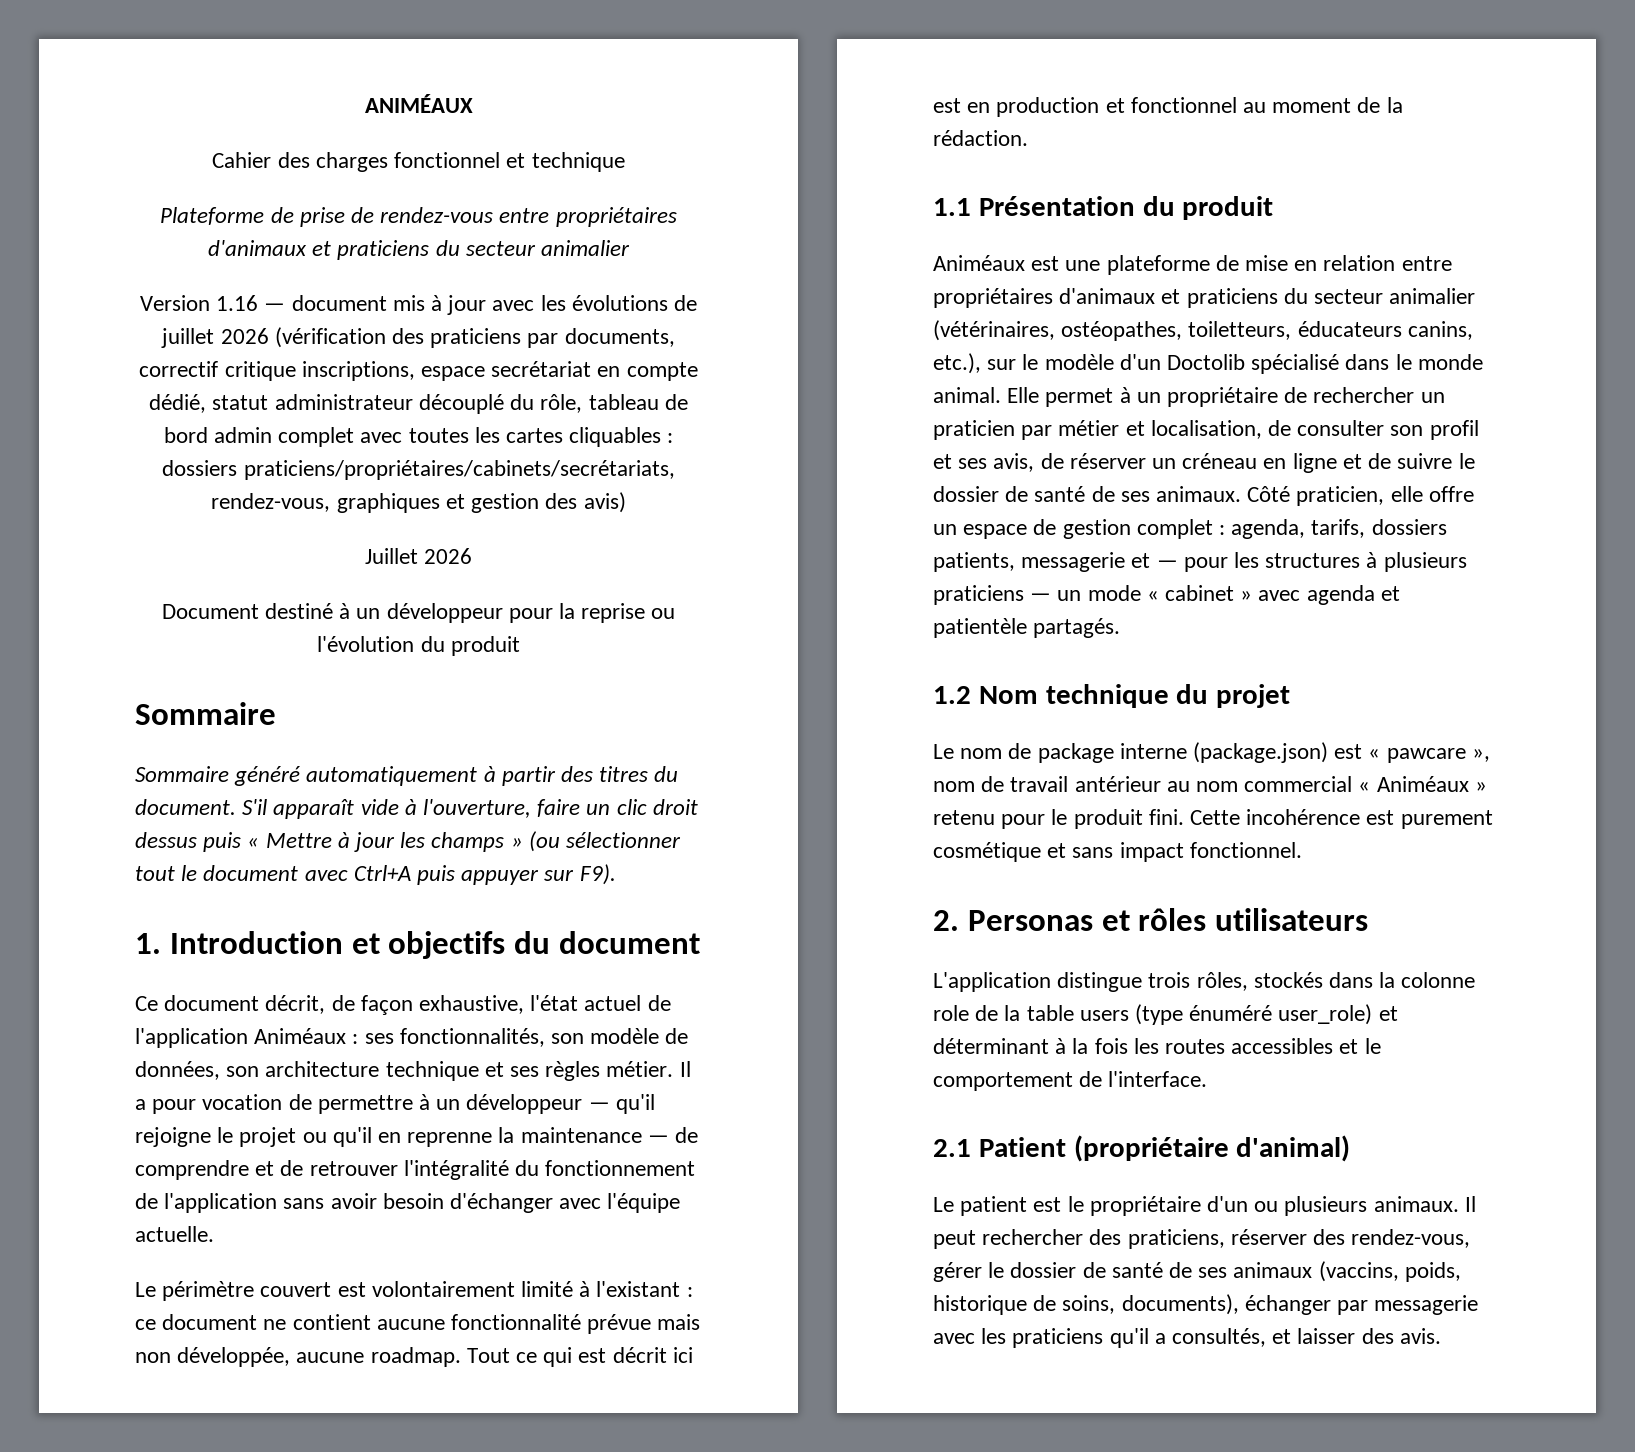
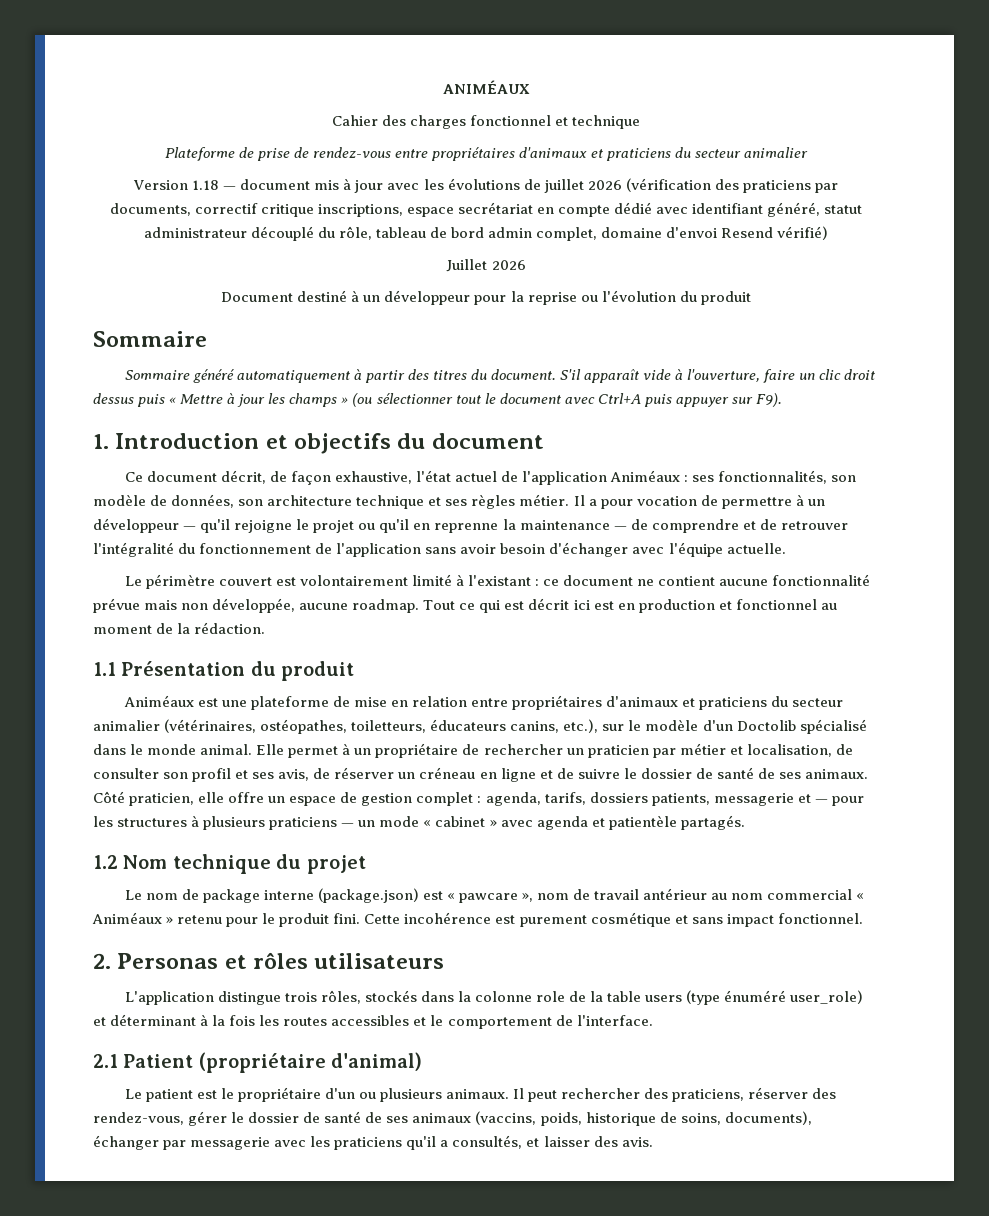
- Version 1.16 — document mis à jour avec les évolutions de juillet 2026 (vérification des praticiens par documents, correctif critique inscriptions, espace secrétariat en compte dédié, statut administrateur découplé du rôle, tableau de bord admin complet avec toutes les cartes cliquables : dossiers praticiens/propriétaires/cabinets/secrétariats, rendez-vous, graphiques et gestion des avis)
+ Version 1.18 — document mis à jour avec les évolutions de juillet 2026 (vérification des praticiens par documents, correctif critique inscriptions, espace secrétariat en compte dédié avec identifiant généré, statut administrateur découplé du rôle, tableau de bord admin complet, domaine d'envoi Resend vérifié)

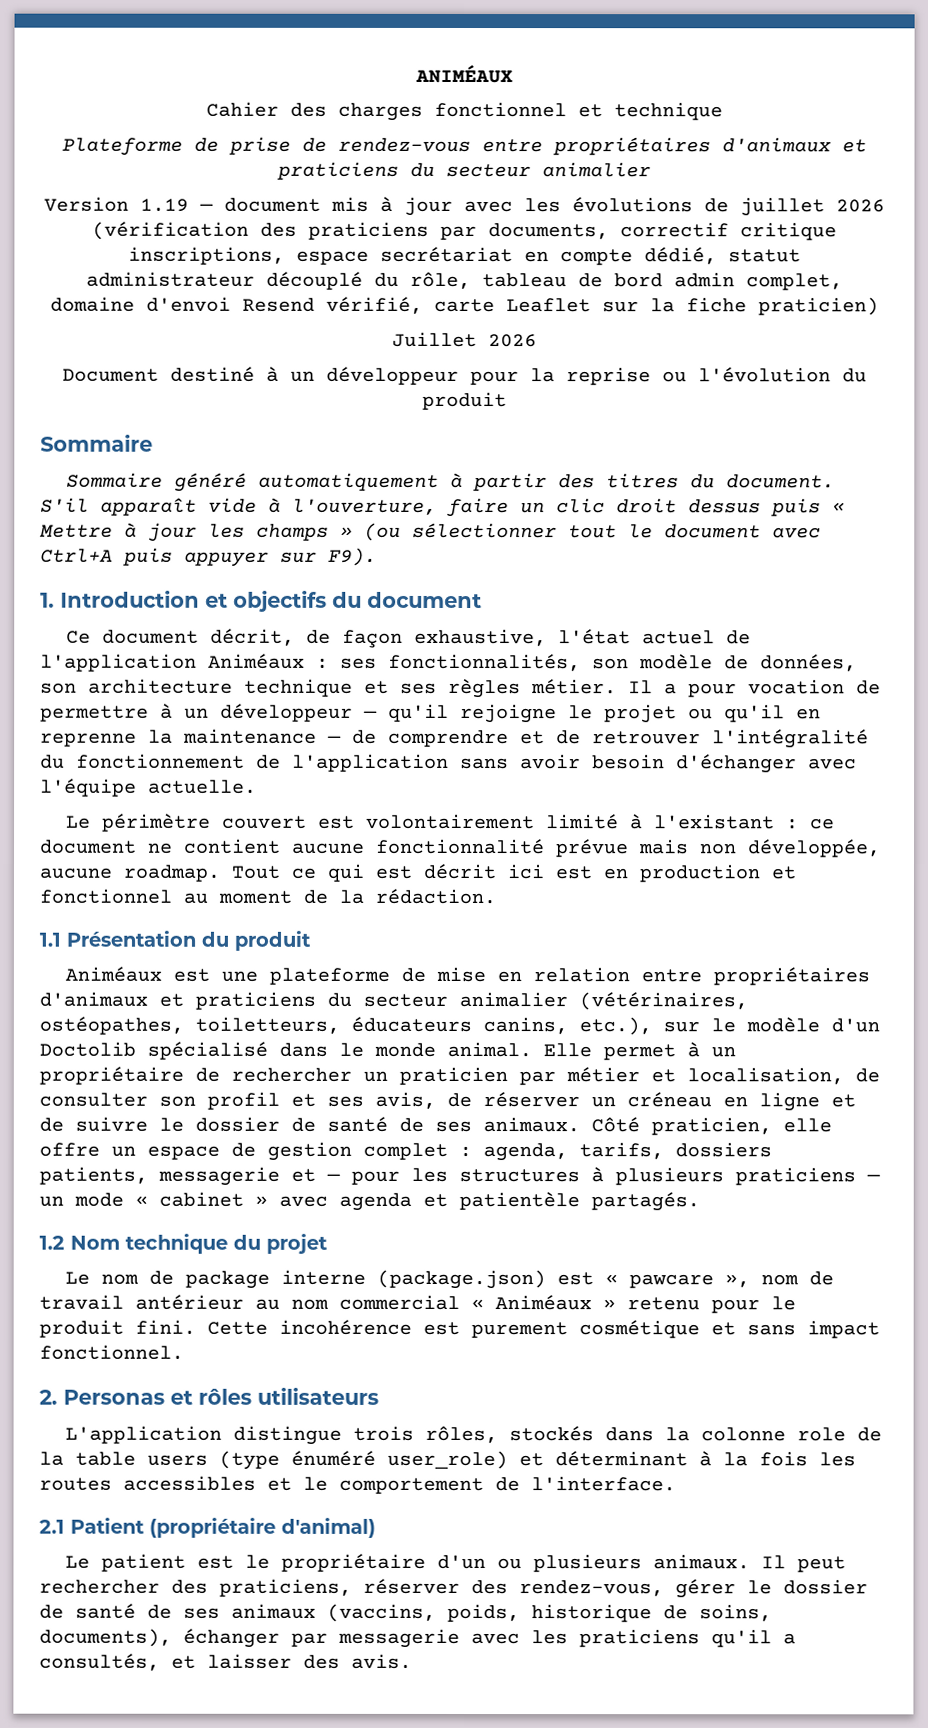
- Version 1.18 — document mis à jour avec les évolutions de juillet 2026 (vérification des praticiens par documents, correctif critique inscriptions, espace secrétariat en compte dédié avec identifiant généré, statut administrateur découplé du rôle, tableau de bord admin complet, domaine d'envoi Resend vérifié)
+ Version 1.19 — document mis à jour avec les évolutions de juillet 2026 (vérification des praticiens par documents, correctif critique inscriptions, espace secrétariat en compte dédié, statut administrateur découplé du rôle, tableau de bord admin complet, domaine d'envoi Resend vérifié, carte Leaflet sur la fiche praticien)

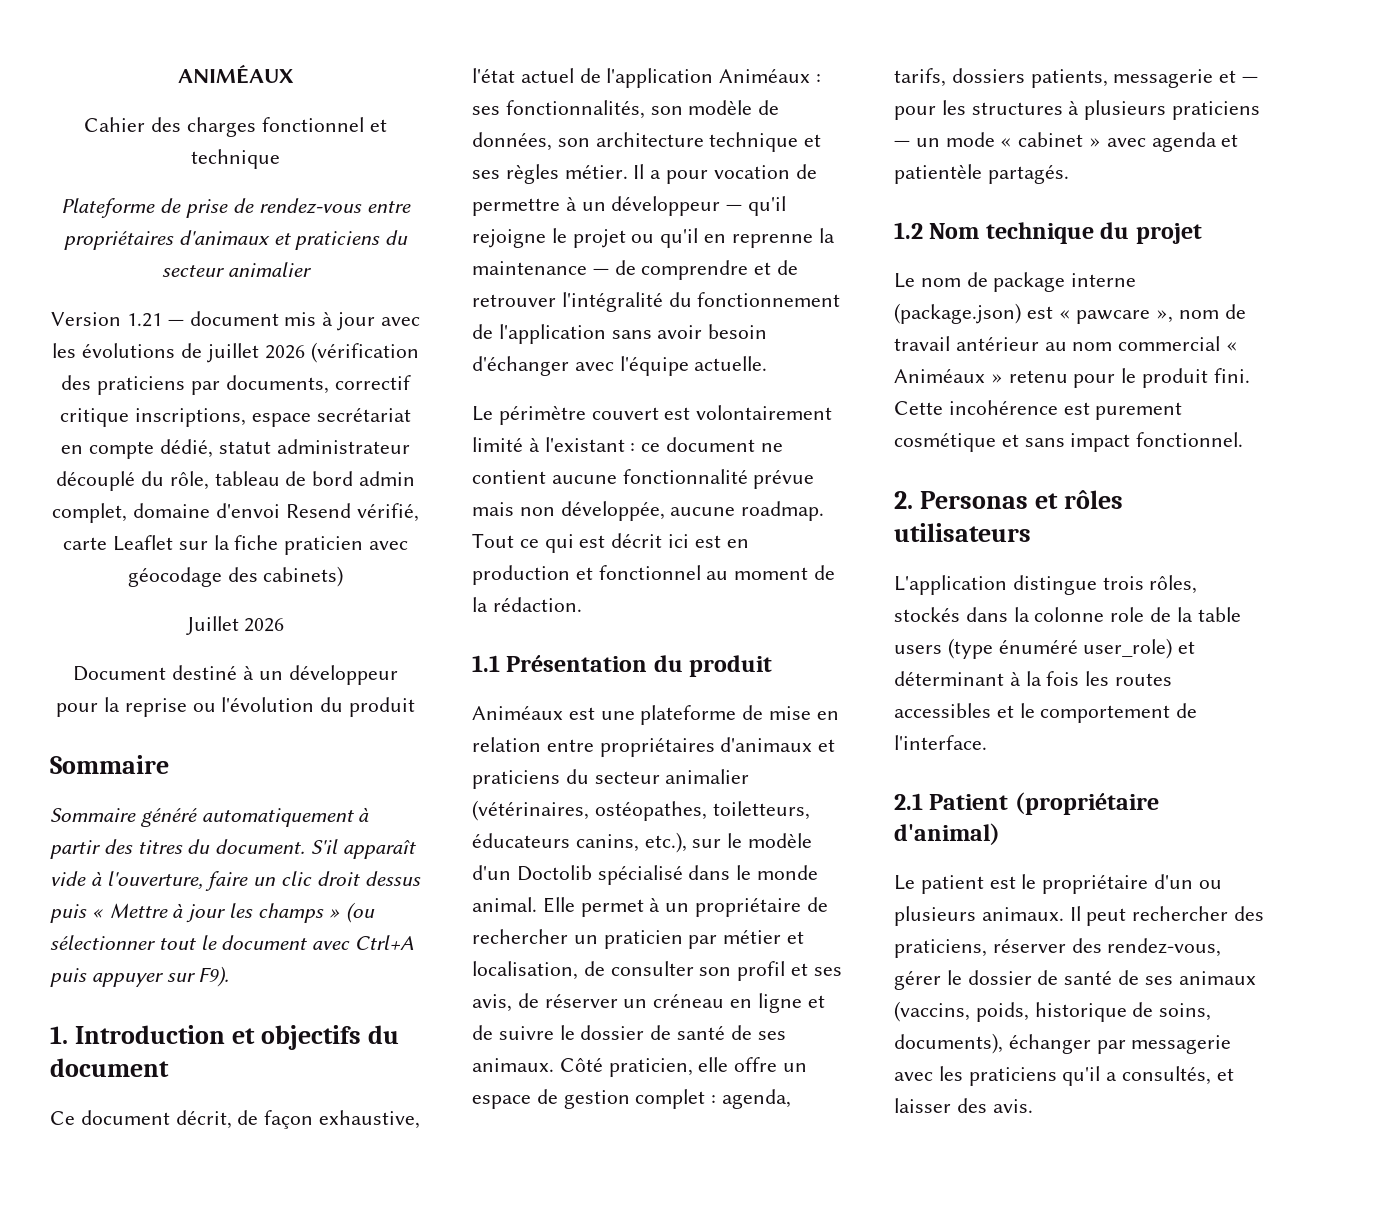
- Version 1.19 — document mis à jour avec les évolutions de juillet 2026 (vérification des praticiens par documents, correctif critique inscriptions, espace secrétariat en compte dédié, statut administrateur découplé du rôle, tableau de bord admin complet, domaine d'envoi Resend vérifié, carte Leaflet sur la fiche praticien)
+ Version 1.21 — document mis à jour avec les évolutions de juillet 2026 (vérification des praticiens par documents, correctif critique inscriptions, espace secrétariat en compte dédié, statut administrateur découplé du rôle, tableau de bord admin complet, domaine d'envoi Resend vérifié, carte Leaflet sur la fiche praticien avec géocodage des cabinets)

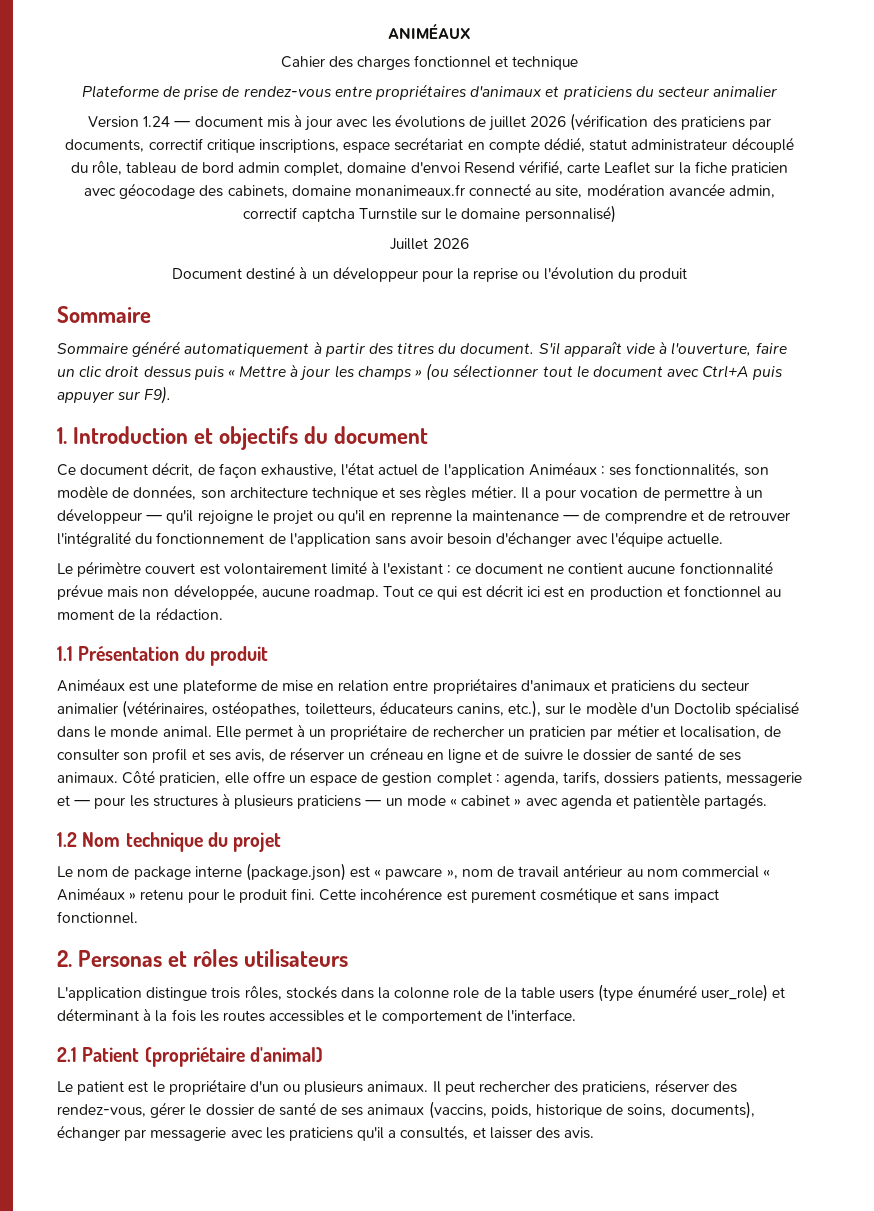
- Version 1.21 — document mis à jour avec les évolutions de juillet 2026 (vérification des praticiens par documents, correctif critique inscriptions, espace secrétariat en compte dédié, statut administrateur découplé du rôle, tableau de bord admin complet, domaine d'envoi Resend vérifié, carte Leaflet sur la fiche praticien avec géocodage des cabinets)
+ Version 1.24 — document mis à jour avec les évolutions de juillet 2026 (vérification des praticiens par documents, correctif critique inscriptions, espace secrétariat en compte dédié, statut administrateur découplé du rôle, tableau de bord admin complet, domaine d'envoi Resend vérifié, carte Leaflet sur la fiche praticien avec géocodage des cabinets, domaine monanimeaux.fr connecté au site, modération avancée admin, correctif captcha Turnstile sur le domaine personnalisé)

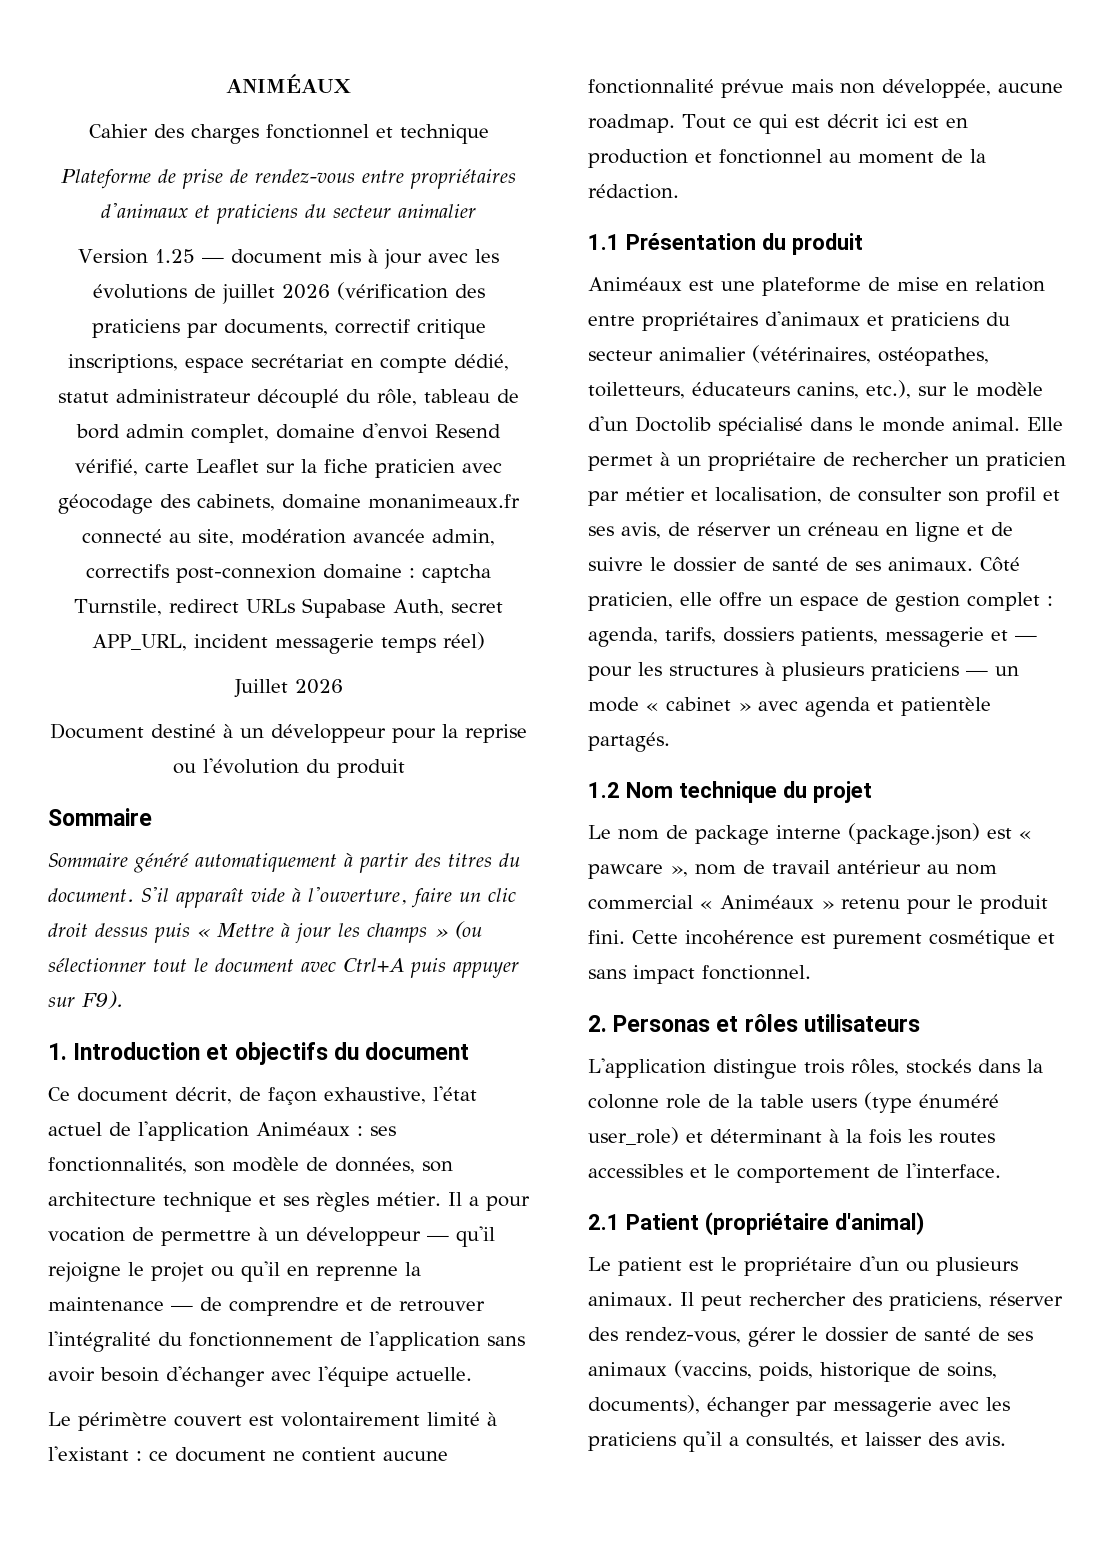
- Version 1.24 — document mis à jour avec les évolutions de juillet 2026 (vérification des praticiens par documents, correctif critique inscriptions, espace secrétariat en compte dédié, statut administrateur découplé du rôle, tableau de bord admin complet, domaine d'envoi Resend vérifié, carte Leaflet sur la fiche praticien avec géocodage des cabinets, domaine monanimeaux.fr connecté au site, modération avancée admin, correctif captcha Turnstile sur le domaine personnalisé)
+ Version 1.25 — document mis à jour avec les évolutions de juillet 2026 (vérification des praticiens par documents, correctif critique inscriptions, espace secrétariat en compte dédié, statut administrateur découplé du rôle, tableau de bord admin complet, domaine d'envoi Resend vérifié, carte Leaflet sur la fiche praticien avec géocodage des cabinets, domaine monanimeaux.fr connecté au site, modération avancée admin, correctifs post-connexion domaine : captcha Turnstile, redirect URLs Supabase Auth, secret APP_URL, incident messagerie temps réel)

